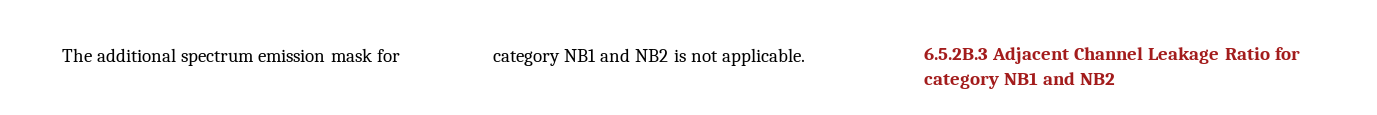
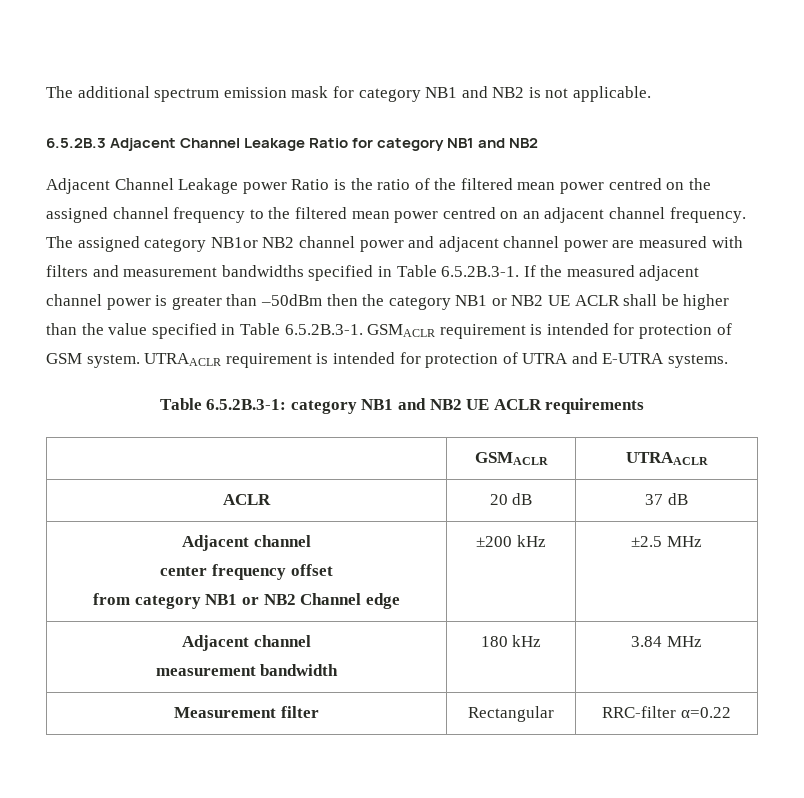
+ Adjacent Channel Leakage power Ratio is the ratio of the filtered mean power centred on the assigned channel frequency to the filtered mean power centred on an adjacent channel frequency. The assigned category NB1or NB2 channel power and adjacent channel power are measured with filters and measurement bandwidths specified in Table 6.5.2B.3-1. If the measured adjacent channel power is greater than –50dBm then the category NB1 or NB2 UE ACLR shall be higher than the value specified in Table 6.5.2B.3-1. GSMACLR requirement is intended for protection of GSM system. UTRAACLR requirement is intended for protection of UTRA and E-UTRA systems.
+ Table 6.5.2B.3-1: category NB1 and NB2 UE ACLR requirements
+ | GSMACLR | UTRAACLR
+ ACLR | 20 dB | 37 dB
+ Adjacent channel
+ center frequency offset
+ from category NB1 or NB2 Channel edge | ±200 kHz | ±2.5 MHz
+ Adjacent channel
+ measurement bandwidth | 180 kHz | 3.84 MHz
+ Measurement filter | Rectangular | RRC-filter α=0.22

